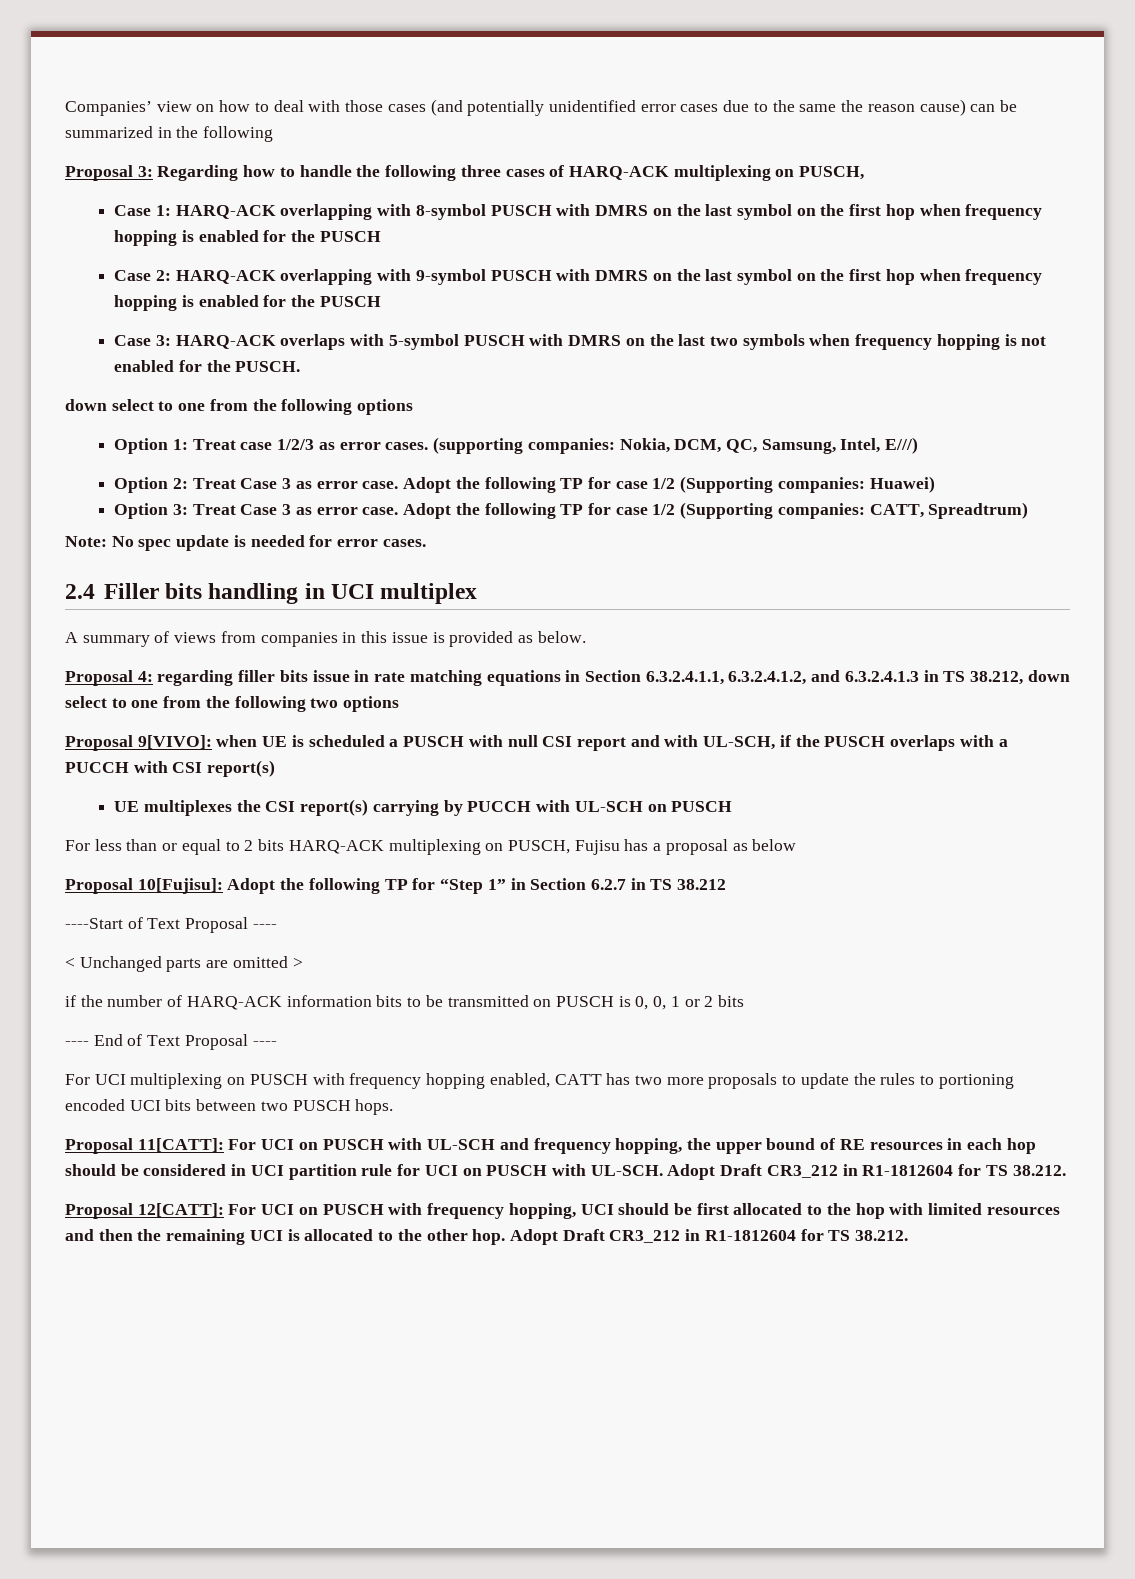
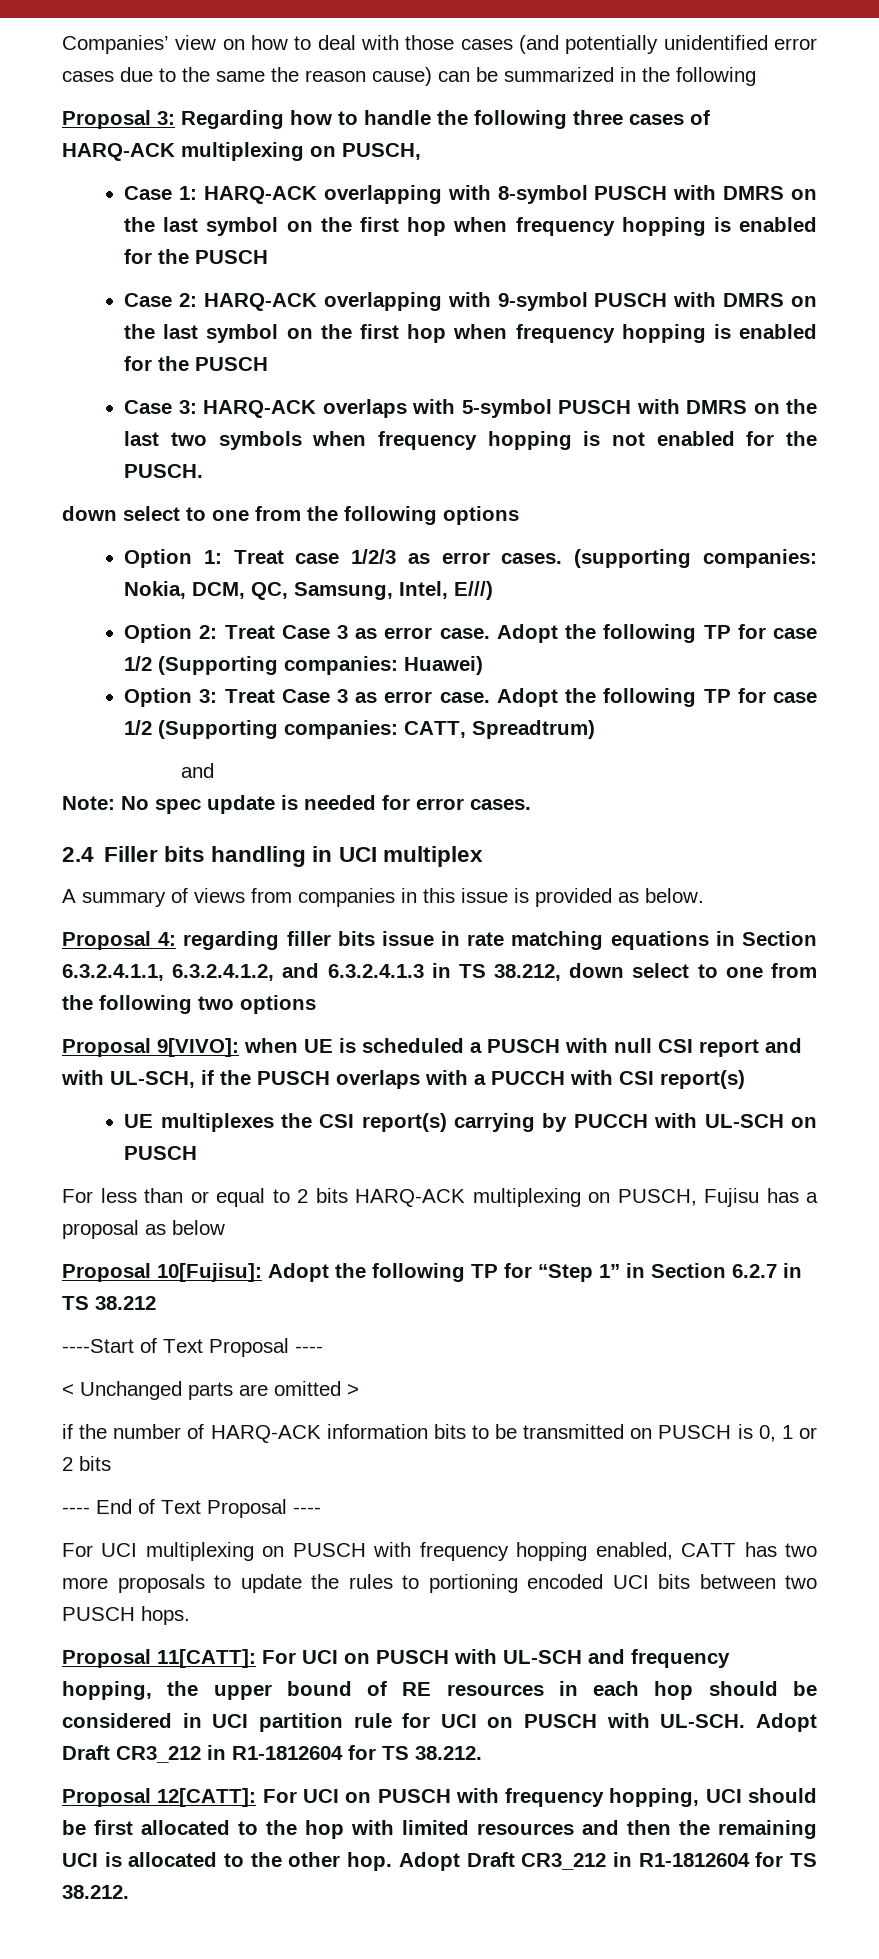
  Adopt the following TP for case 1/2 (Supporting companies: CATT, Spreadtrum)
+ and
- if the number of HARQ-ACK information bits to be transmitted on PUSCH is 0, 0, 1 or 2 bits
+ if the number of HARQ-ACK information bits to be transmitted on PUSCH is 0, 1 or 2 bits

